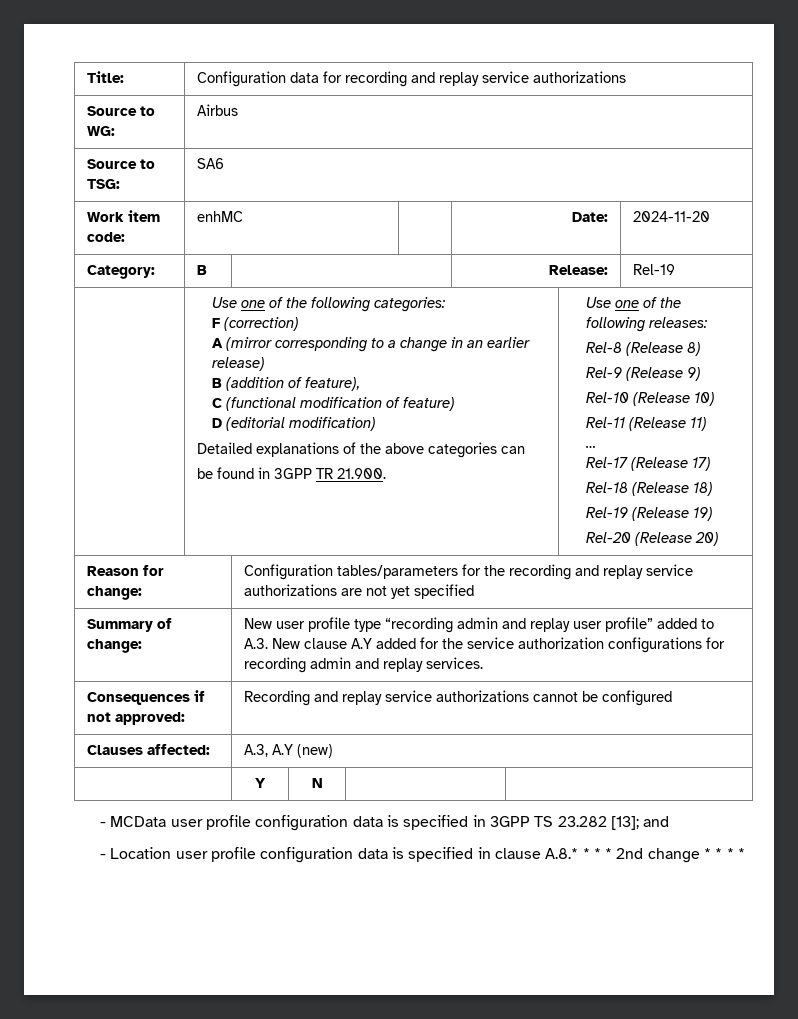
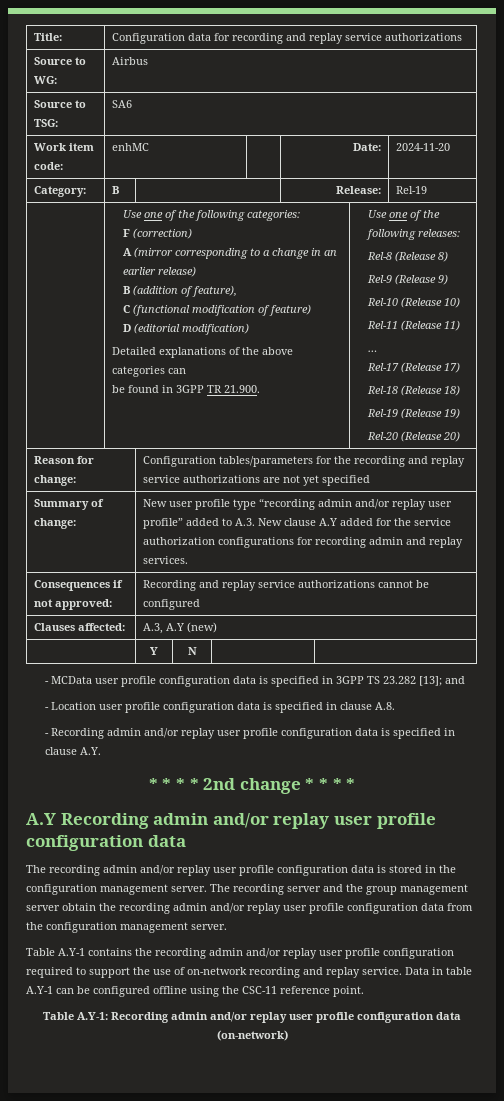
- Summary of change: | New user profile type “recording admin and replay user profile” added to A.3. New clause A.Y added for the service authorization configurations for recording admin and replay services.
+ Summary of change: | New user profile type “recording admin and/or replay user profile” added to A.3. New clause A.Y added for the service authorization configurations for recording admin and replay services.
- - Location user profile configuration data is specified in clause A.8.* * * * 2nd change * * * *
+ - Location user profile configuration data is specified in clause A.8.
+ - Recording admin and/or replay user profile configuration data is specified in clause A.Y.
+ * * * * 2nd change * * * *
+ A.Y Recording admin and/or replay user profile configuration data
+ The recording admin and/or replay user profile configuration data is stored in the configuration management server. The recording server and the group management server obtain the recording admin and/or replay user profile configuration data from the configuration management server.
+ Table A.Y-1 contains the recording admin and/or replay user profile configuration required to support the use of on-network recording and replay service. Data in table A.Y-1 can be configured offline using the CSC-11 reference point.
+ Table A.Y-1: Recording admin and/or replay user profile configuration data (on-network)

